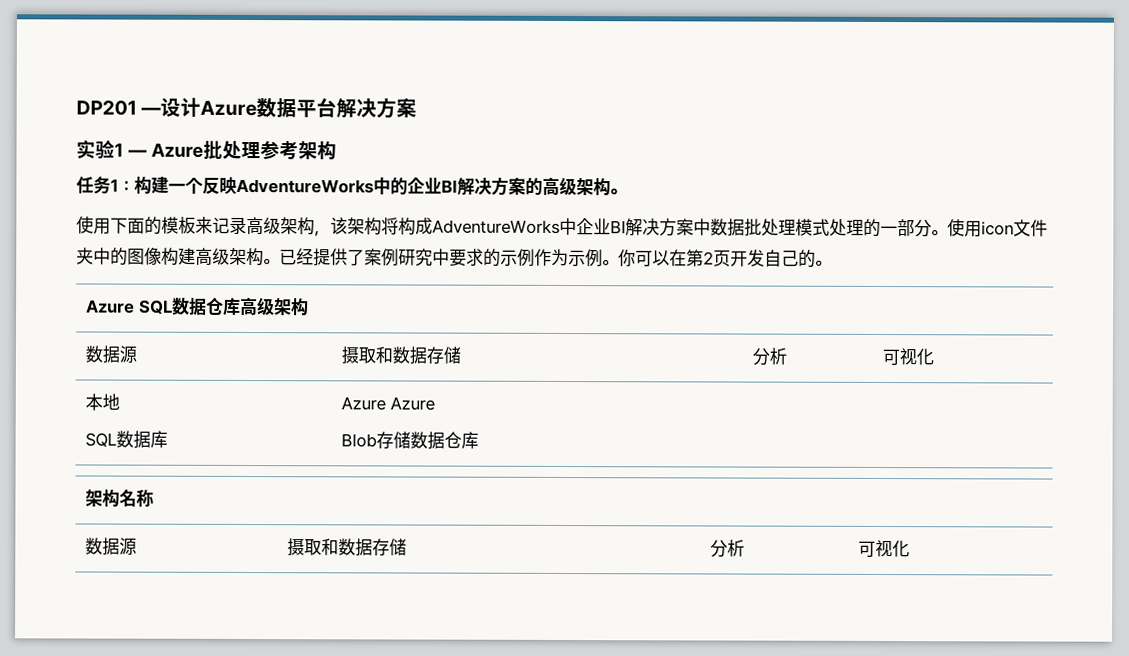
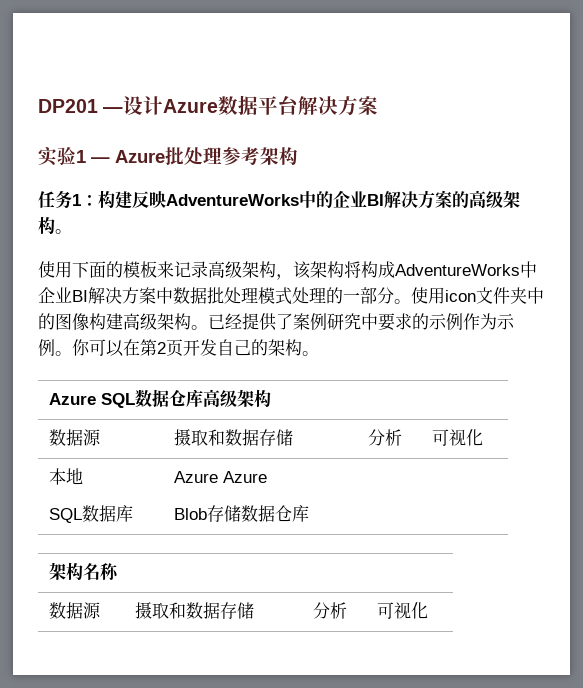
- 任务1：构建一个反映AdventureWorks中的企业BI解决方案的高级架构。
+ 任务1：构建反映AdventureWorks中的企业BI解决方案的高级架构。
- 你可以在第2页开发自己的。
+ 你可以在第2页开发自己的架构。

